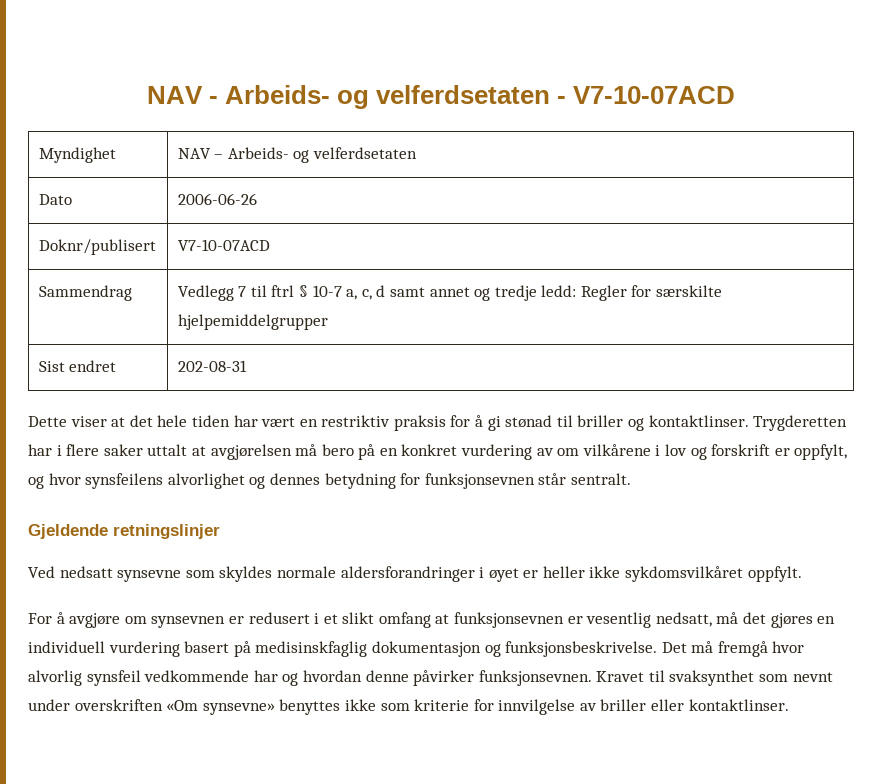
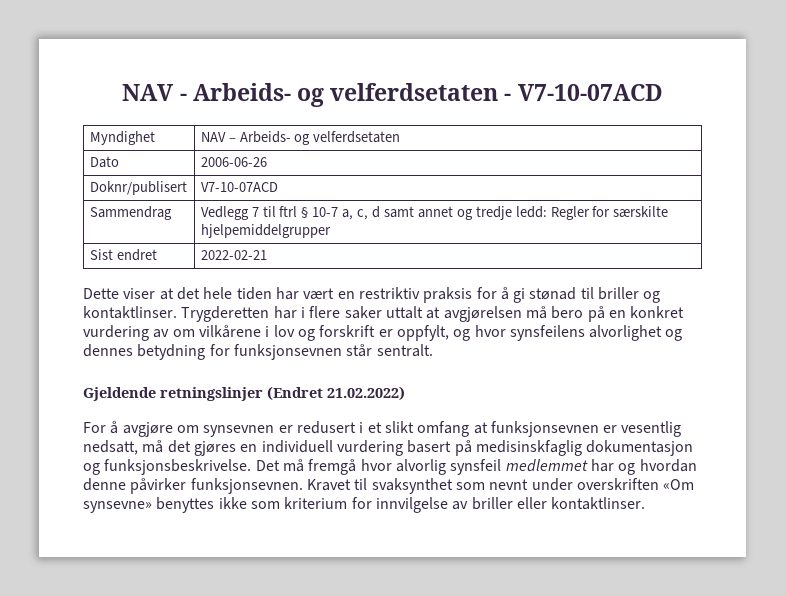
- Sist endret | 202-08-31
+ Sist endret | 2022-02-21
- Gjeldende retningslinjer
- Ved nedsatt synsevne som skyldes normale aldersforandringer i øyet er heller ikke sykdomsvilkåret oppfylt.
+ Gjeldende retningslinjer (Endret 21.02.2022)
- Det må fremgå hvor alvorlig synsfeil vedkommende har og hvordan denne påvirker funksjonsevnen.
+ Det må fremgå hvor alvorlig synsfeil medlemmet har og hvordan denne påvirker funksjonsevnen.
- Kravet til svaksynthet som nevnt under overskriften «Om synsevne» benyttes ikke som kriterie for innvilgelse av briller eller kontaktlinser.
+ Kravet til svaksynthet som nevnt under overskriften «Om synsevne» benyttes ikke som kriterium for innvilgelse av briller eller kontaktlinser.

